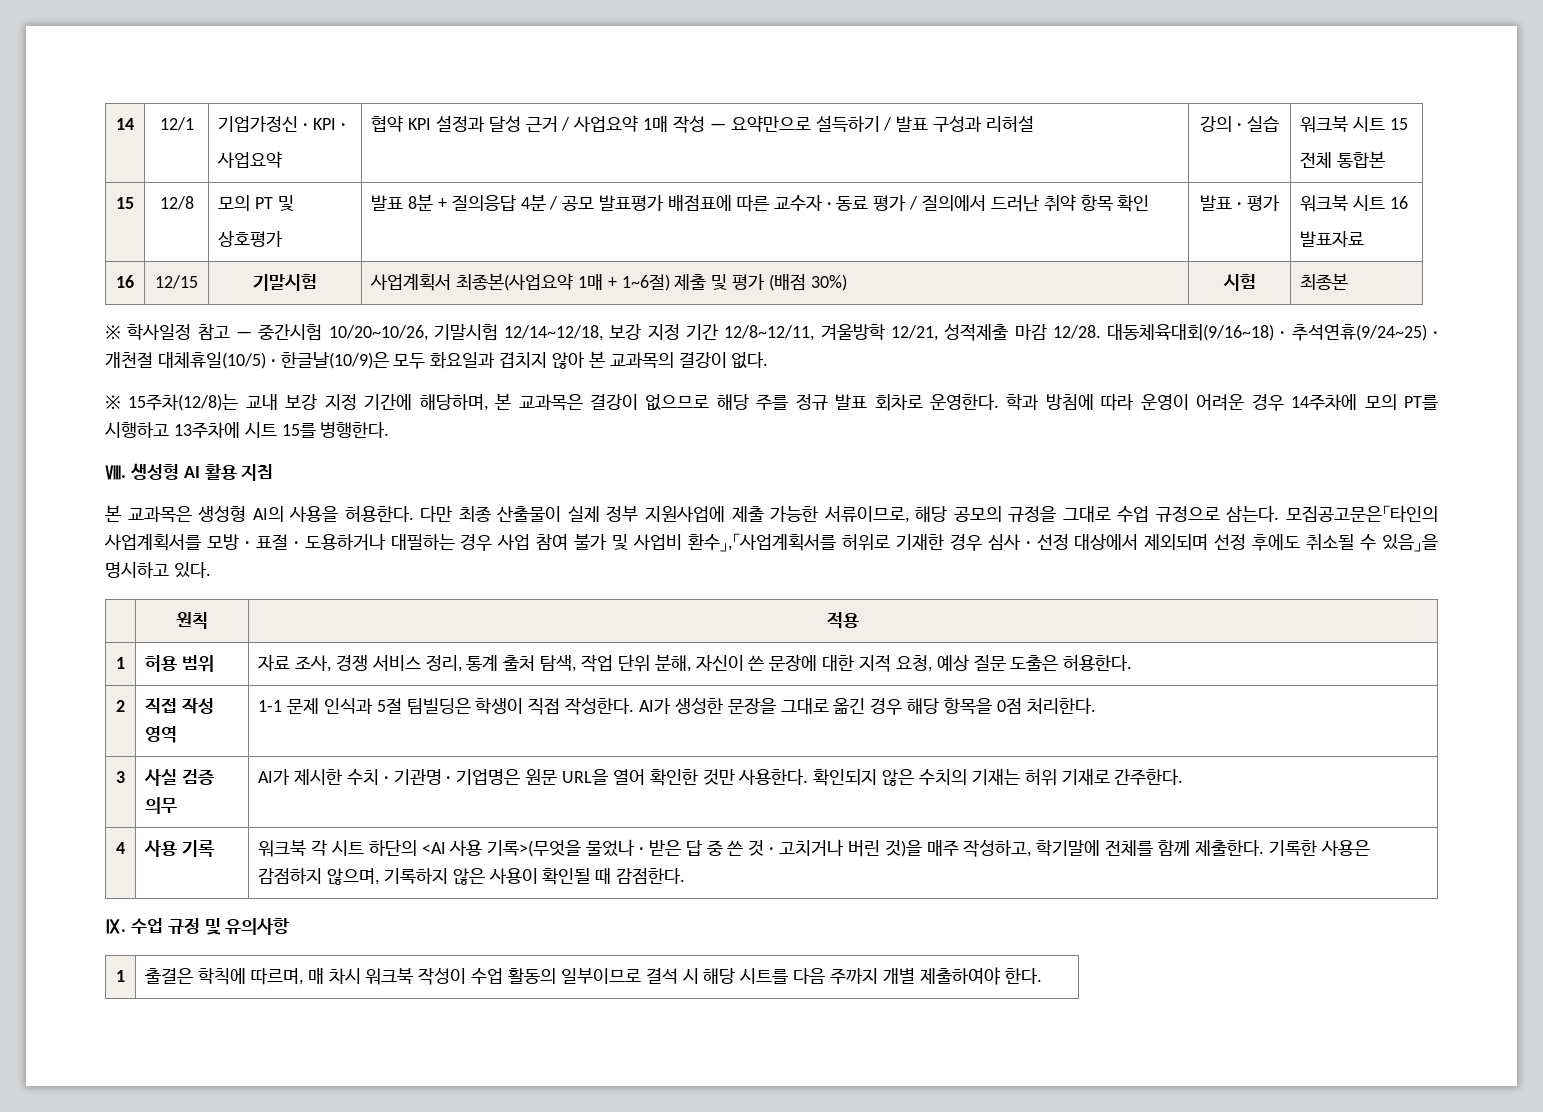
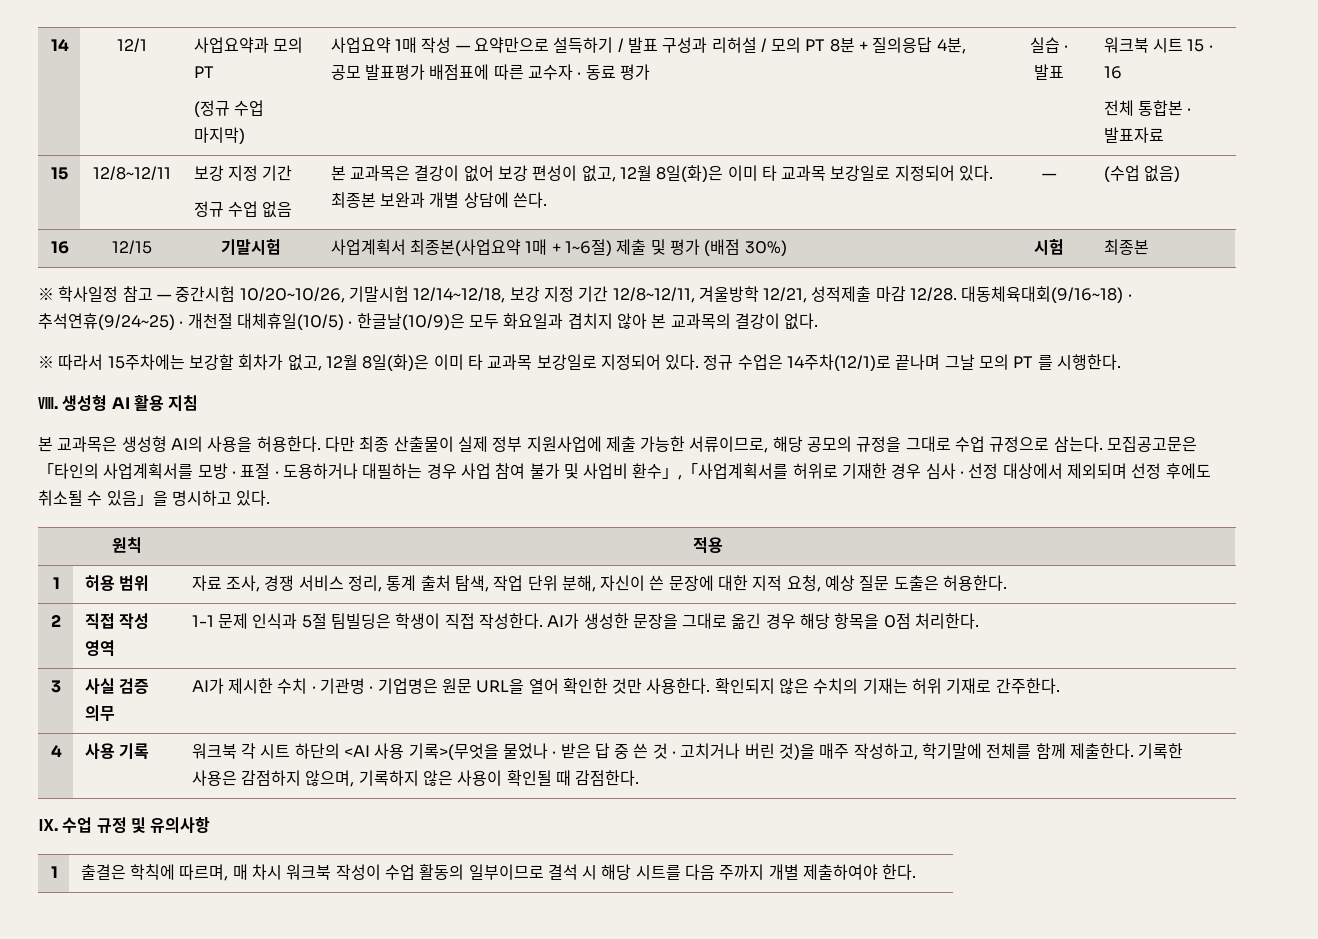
- 기업가정신 · KPI ·
- 사업요약 | 협약 KPI 설정과 달성 근거 / 사업요약 1매 작성 — 요약만으로 설득하기 / 발표 구성과 리허설 | 강의 · 실습 | 워크북 시트 15
- 전체 통합본
- 15 | 12/8 | 모의 PT 및
- 상호평가 | 발표 8분 + 질의응답 4분 / 공모 발표평가 배점표에 따른 교수자 · 동료 평가 / 질의에서 드러난 취약 항목 확인 | 발표 · 평가 | 워크북 시트 16
- 발표자료
+ 사업요약과 모의 PT
+ (정규 수업 마지막) | 사업요약 1매 작성 — 요약만으로 설득하기 / 발표 구성과 리허설 / 모의 PT 8분 + 질의응답 4분, 공모 발표평가 배점표에 따른 교수자 · 동료 평가 | 실습 · 발표 | 워크북 시트 15 · 16
+ 전체 통합본 · 발표자료
+ 15 | 12/8~12/11 | 보강 지정 기간
+ 정규 수업 없음 | 본 교과목은 결강이 없어 보강 편성이 없고, 12월 8일(화)은 이미 타 교과목 보강일로 지정되어 있다. 최종본 보완과 개별 상담에 쓴다. | — | (수업 없음)
- ※ 15주차(12/8)는 교내 보강 지정 기간에 해당하며, 본 교과목은 결강이 없으므로 해당 주를 정규 발표 회차로 운영한다. 학과 방침에 따라 운영이 어려운 경우 14주차에 모의 PT를 시행하고 13주차에 시트 15를 병행한다.
+ ※ 따라서 15주차에는 보강할 회차가 없고, 12월 8일(화)은 이미 타 교과목 보강일로 지정되어 있다. 정규 수업은 14주차(12/1)로 끝나며 그날 모의 PT 를 시행한다.

